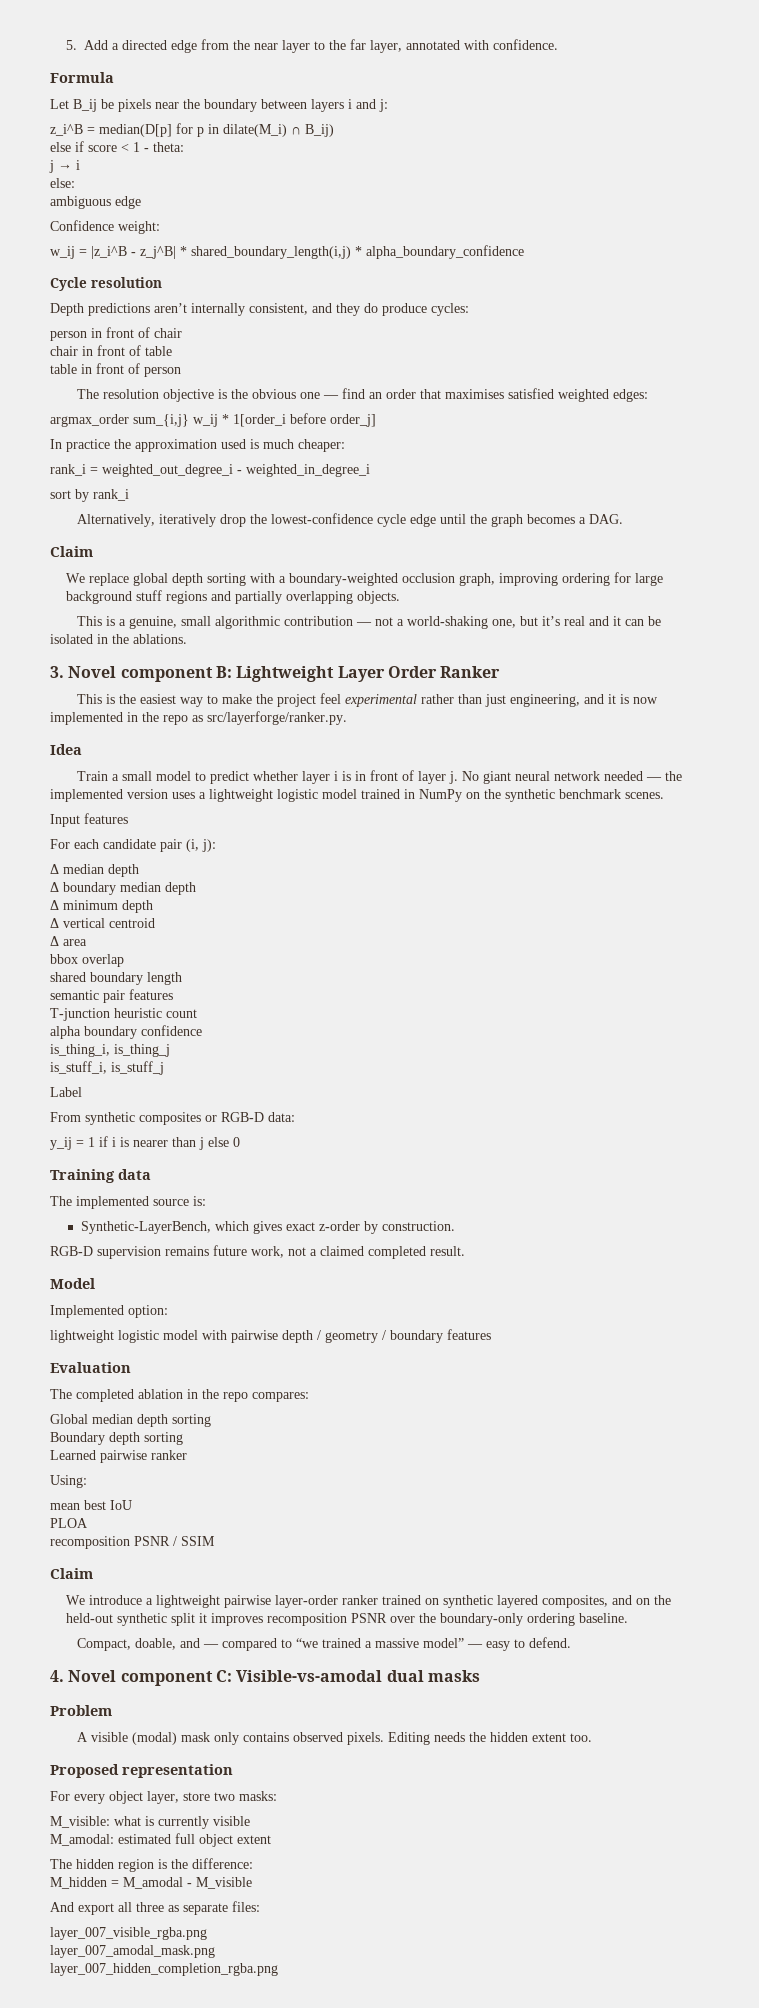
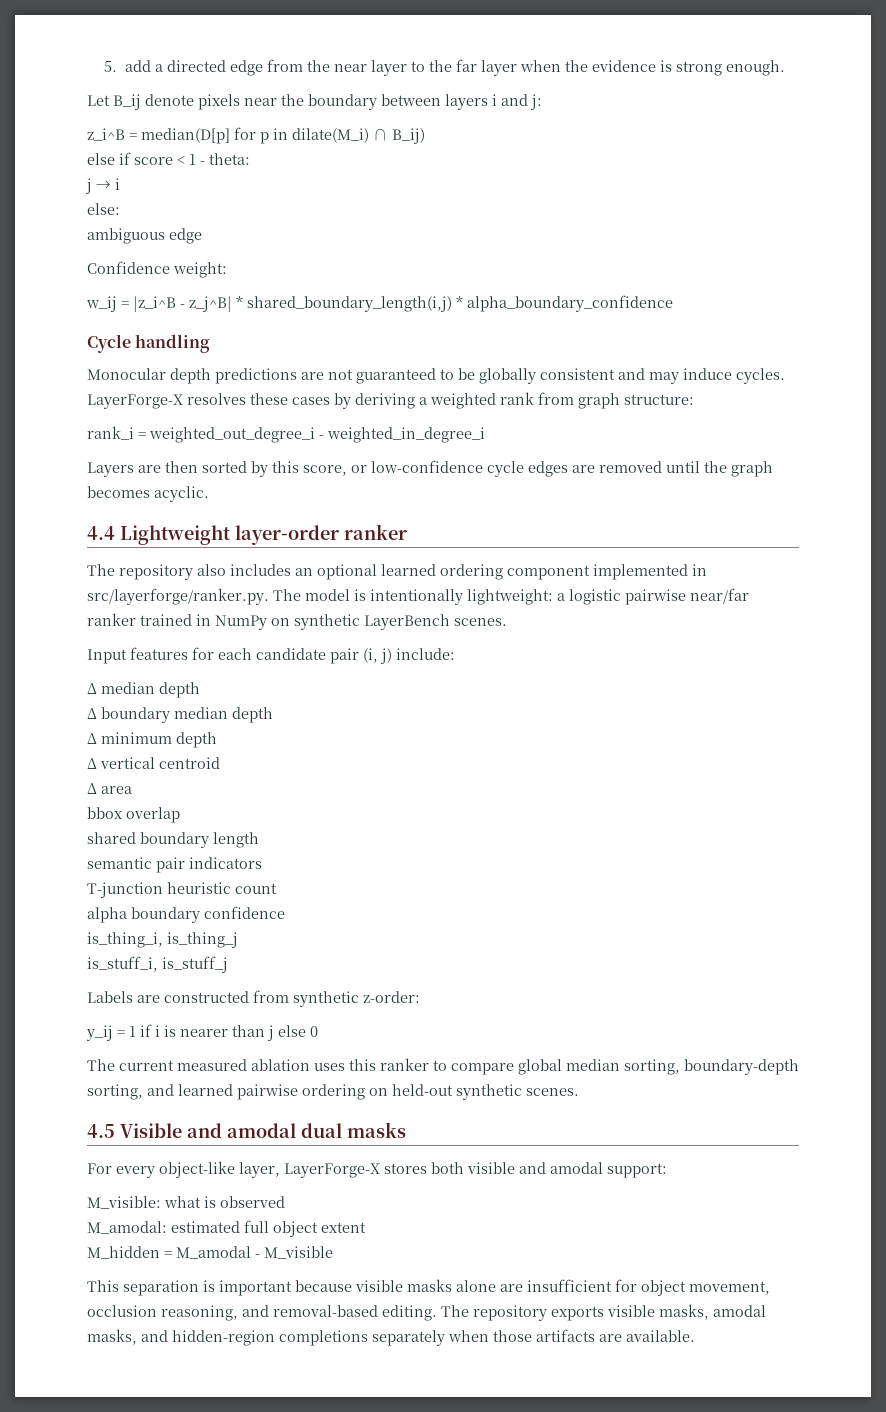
- 5. Add a directed edge from the near layer to the far layer, annotated with confidence.
- Formula
+ 5. add a directed edge from the near layer to the far layer when the evidence is strong enough.
- Let B_ij be pixels near the boundary between layers i and j:
+ Let B_ij denote pixels near the boundary between layers i and j:
- Cycle resolution
- Depth predictions aren’t internally consistent, and they do produce cycles:
- person in front of chair
- chair in front of table
- table in front of person
- The resolution objective is the obvious one — find an order that maximises satisfied weighted edges:
- argmax_order sum_{i,j} w_ij * 1[order_i before order_j]
- In practice the approximation used is much cheaper:
+ Cycle handling
+ Monocular depth predictions are not guaranteed to be globally consistent and may induce cycles. LayerForge-X resolves these cases by deriving a weighted rank from graph structure:
- sort by rank_i
- Alternatively, iteratively drop the lowest-confidence cycle edge until the graph becomes a DAG.
- Claim
- We replace global depth sorting with a boundary-weighted occlusion graph, improving ordering for large background stuff regions and partially overlapping objects.
- This is a genuine, small algorithmic contribution — not a world-shaking one, but it’s real and it can be isolated in the ablations.
- 3. Novel component B: Lightweight Layer Order Ranker
- This is the easiest way to make the project feel experimental rather than just engineering, and it is now implemented in the repo as src/layerforge/ranker.py.
- Idea
- Train a small model to predict whether layer i is in front of layer j. No giant neural network needed — the implemented version uses a lightweight logistic model trained in NumPy on the synthetic benchmark scenes.
+ Layers are then sorted by this score, or low-confidence cycle edges are removed until the graph becomes acyclic.
+ 4.4 Lightweight layer-order ranker
+ The repository also includes an optional learned ordering component implemented in src/layerforge/ranker.py. The model is intentionally lightweight: a logistic pairwise near/far ranker trained in NumPy on synthetic LayerBench scenes.
- Input features
- For each candidate pair (i, j):
+ Input features for each candidate pair (i, j) include:
- semantic pair features
+ semantic pair indicators
- Label
- From synthetic composites or RGB-D data:
+ Labels are constructed from synthetic z-order:
- Training data
- The implemented source is:
- Synthetic-LayerBench, which gives exact z-order by construction.
- RGB-D supervision remains future work, not a claimed completed result.
- Model
- Implemented option:
- lightweight logistic model with pairwise depth / geometry / boundary features
- Evaluation
- The completed ablation in the repo compares:
- Global median depth sorting
- Boundary depth sorting
- Learned pairwise ranker
- Using:
- mean best IoU
- PLOA
- recomposition PSNR / SSIM
- Claim
- We introduce a lightweight pairwise layer-order ranker trained on synthetic layered composites, and on the held-out synthetic split it improves recomposition PSNR over the boundary-only ordering baseline.
- Compact, doable, and — compared to “we trained a massive model” — easy to defend.
- 4. Novel component C: Visible-vs-amodal dual masks
- Problem
- A visible (modal) mask only contains observed pixels. Editing needs the hidden extent too.
- Proposed representation
- For every object layer, store two masks:
+ The current measured ablation uses this ranker to compare global median sorting, boundary-depth sorting, and learned pairwise ordering on held-out synthetic scenes.
+ 4.5 Visible and amodal dual masks
+ For every object-like layer, LayerForge-X stores both visible and amodal support:
- M_visible: what is currently visible
+ M_visible: what is observed
- The hidden region is the difference:
- And export all three as separate files:
- layer_007_visible_rgba.png
- layer_007_amodal_mask.png
- layer_007_hidden_completion_rgba.png
+ This separation is important because visible masks alone are insufficient for object movement, occlusion reasoning, and removal-based editing. The repository exports visible masks, amodal masks, and hidden-region completions separately when those artifacts are available.

